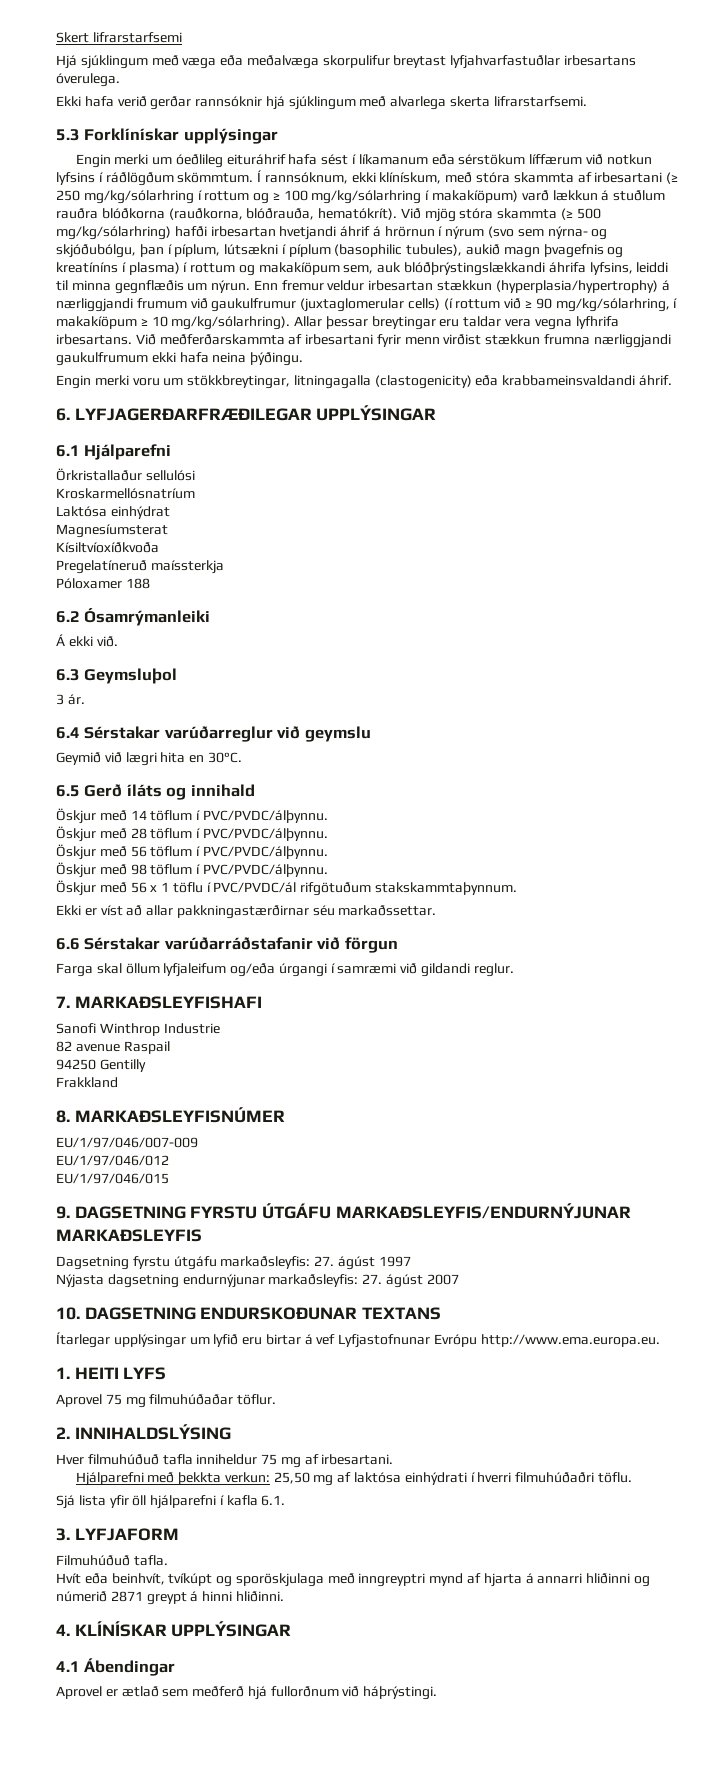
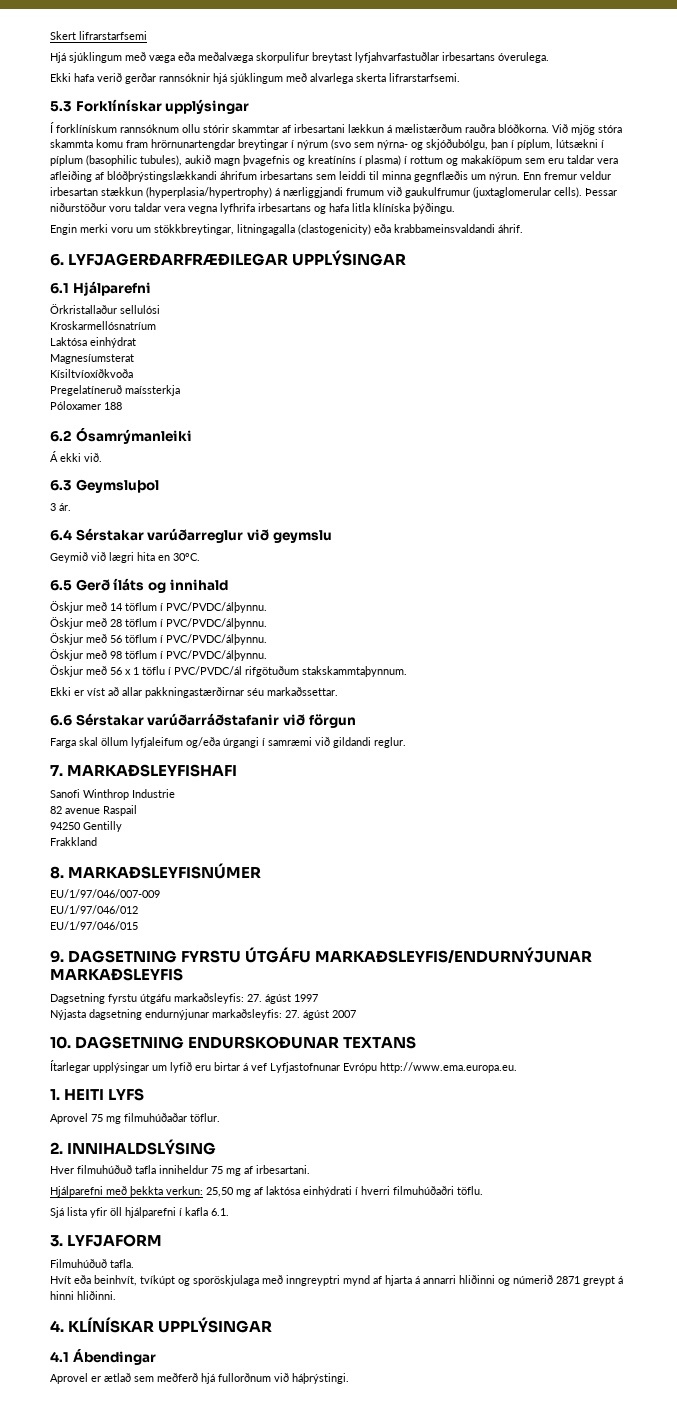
- Engin merki um óeðlileg eituráhrif hafa sést í líkamanum eða sérstökum líffærum við notkun lyfsins í ráðlögðum skömmtum. Í rannsóknum, ekki klínískum, með stóra skammta af irbesartani (≥ 250 mg/kg/sólarhring í rottum og ≥ 100 mg/kg/sólarhring í makakíöpum) varð lækkun á stuðlum rauðra blóðkorna (rauðkorna, blóðrauða, hematókrít). Við mjög stóra skammta (≥ 500 mg/kg/sólarhring) hafði irbesartan hvetjandi áhrif á hrörnun í nýrum (svo sem nýrna- og skjóðubólgu, þan í píplum, lútsækni í píplum (basophilic tubules), aukið magn þvagefnis og kreatíníns í plasma) í rottum og makakíöpum sem, auk blóðþrýstingslækkandi áhrifa lyfsins, leiddi til minna gegnflæðis um nýrun.
+ Í forklínískum rannsóknum ollu stórir skammtar af irbesartani lækkun á mælistærðum rauðra blóðkorna. Við mjög stóra skammta komu fram hrörnunartengdar breytingar í nýrum (svo sem nýrna- og skjóðubólgu, þan í píplum, lútsækni í píplum (basophilic tubules), aukið magn þvagefnis og kreatíníns í plasma) í rottum og makakíöpum sem eru taldar vera afleiðing af blóðþrýstingslækkandi áhrifum irbesartans sem leiddi til minna gegnflæðis um nýrun.
- Enn fremur veldur irbesartan stækkun (hyperplasia/hypertrophy) á nærliggjandi frumum við gaukulfrumur (juxtaglomerular cells) (í rottum við ≥ 90 mg/kg/sólarhring, í makakíöpum ≥ 10 mg/kg/sólarhring). Allar þessar breytingar eru taldar vera vegna lyfhrifa irbesartans. Við meðferðarskammta af irbesartani fyrir menn virðist stækkun frumna nærliggjandi gaukulfrumum ekki hafa neina þýðingu.
+ Enn fremur veldur irbesartan stækkun (hyperplasia/hypertrophy) á nærliggjandi frumum við gaukulfrumur (juxtaglomerular cells). Þessar niðurstöður voru taldar vera vegna lyfhrifa irbesartans og hafa litla klíníska þýðingu.

